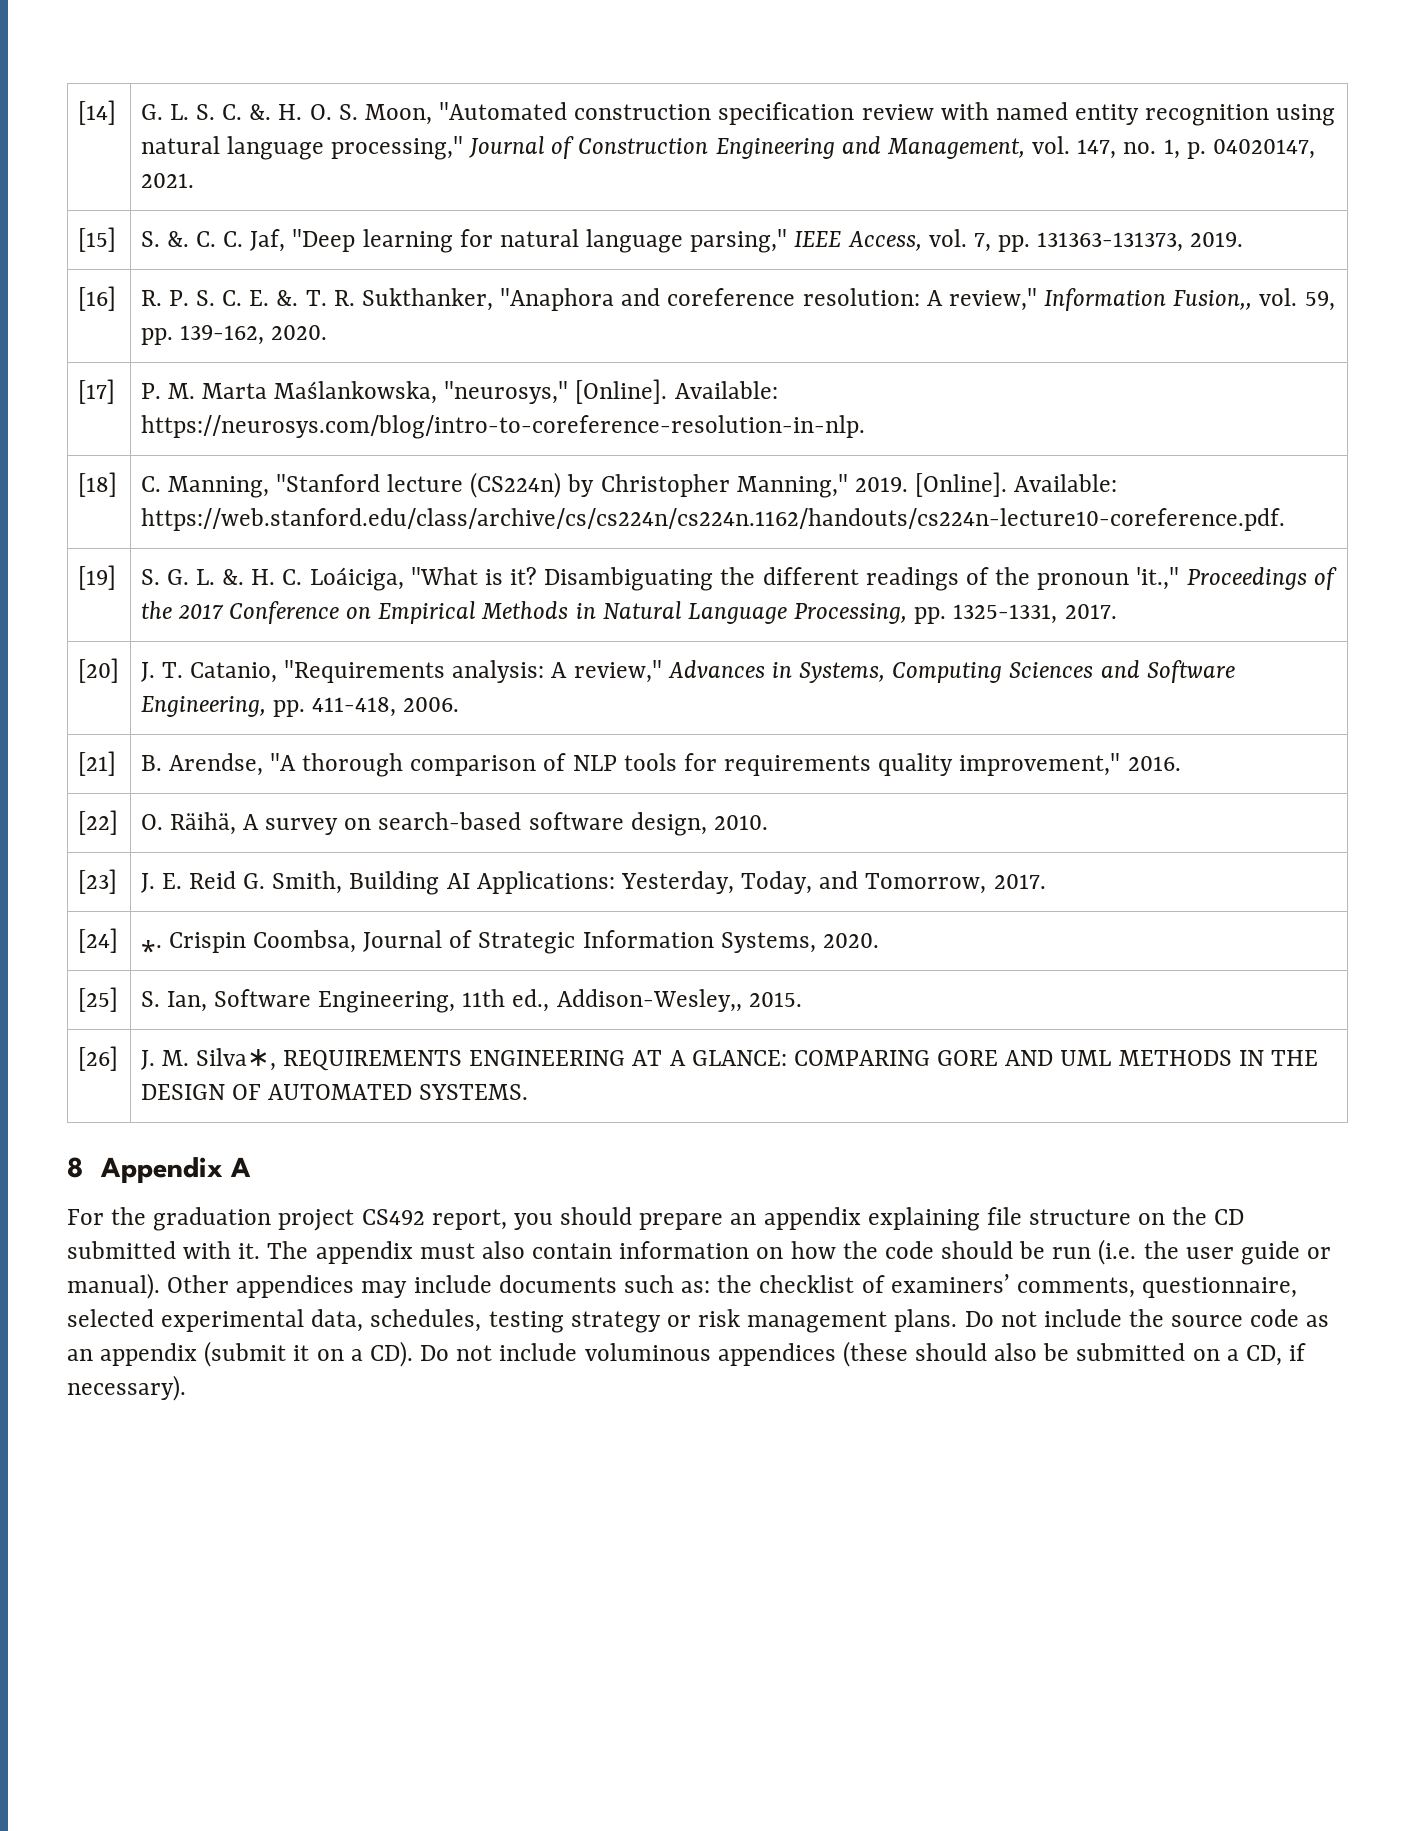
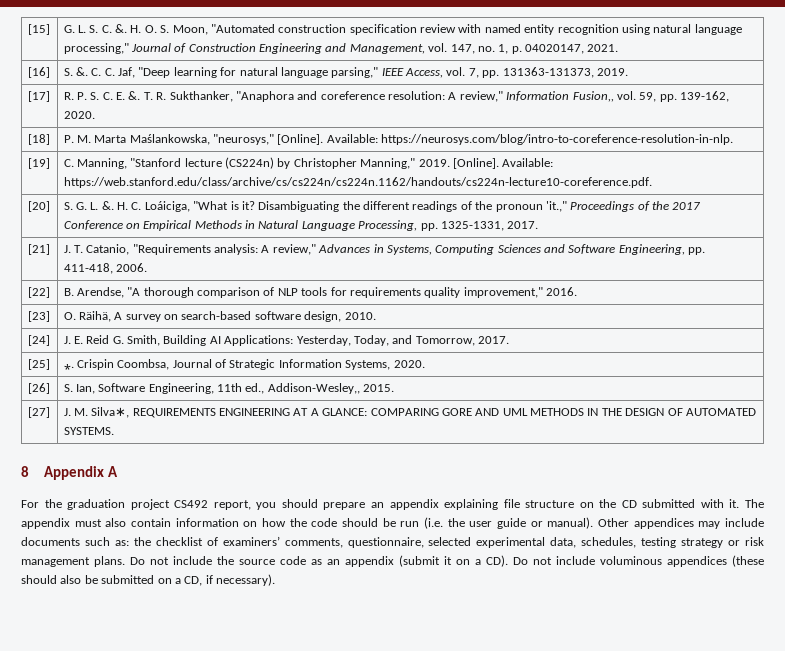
- [14] | G. L. S. C. &. H. O. S. Moon, "Automated construction specification review with named entity recognition using natural language processing," Journal of Construction Engineering and Management, vol. 147, no. 1, p. 04020147, 2021.
+ [15] | G. L. S. C. &. H. O. S. Moon, "Automated construction specification review with named entity recognition using natural language processing," Journal of Construction Engineering and Management, vol. 147, no. 1, p. 04020147, 2021.
- [15] | S. &. C. C. Jaf, "Deep learning for natural language parsing," IEEE Access, vol. 7, pp. 131363-131373, 2019.
+ [16] | S. &. C. C. Jaf, "Deep learning for natural language parsing," IEEE Access, vol. 7, pp. 131363-131373, 2019.
- [16] | R. P. S. C. E. &. T. R. Sukthanker, "Anaphora and coreference resolution: A review," Information Fusion,, vol. 59, pp. 139-162, 2020.
+ [17] | R. P. S. C. E. &. T. R. Sukthanker, "Anaphora and coreference resolution: A review," Information Fusion,, vol. 59, pp. 139-162, 2020.
- [17] | P. M. Marta Maślankowska, "neurosys," [Online]. Available: https://neurosys.com/blog/intro-to-coreference-resolution-in-nlp.
+ [18] | P. M. Marta Maślankowska, "neurosys," [Online]. Available: https://neurosys.com/blog/intro-to-coreference-resolution-in-nlp.
- [18] | C. Manning, "Stanford lecture (CS224n) by Christopher Manning," 2019. [Online]. Available: https://web.stanford.edu/class/archive/cs/cs224n/cs224n.1162/handouts/cs224n-lecture10-coreference.pdf.
+ [19] | C. Manning, "Stanford lecture (CS224n) by Christopher Manning," 2019. [Online]. Available: https://web.stanford.edu/class/archive/cs/cs224n/cs224n.1162/handouts/cs224n-lecture10-coreference.pdf.
- [19] | S. G. L. &. H. C. Loáiciga, "What is it? Disambiguating the different readings of the pronoun 'it.," Proceedings of the 2017 Conference on Empirical Methods in Natural Language Processing, pp. 1325-1331, 2017.
+ [20] | S. G. L. &. H. C. Loáiciga, "What is it? Disambiguating the different readings of the pronoun 'it.," Proceedings of the 2017 Conference on Empirical Methods in Natural Language Processing, pp. 1325-1331, 2017.
- [20] | J. T. Catanio, "Requirements analysis: A review," Advances in Systems, Computing Sciences and Software Engineering, pp. 411-418, 2006.
+ [21] | J. T. Catanio, "Requirements analysis: A review," Advances in Systems, Computing Sciences and Software Engineering, pp. 411-418, 2006.
- [21] | B. Arendse, "A thorough comparison of NLP tools for requirements quality improvement," 2016.
+ [22] | B. Arendse, "A thorough comparison of NLP tools for requirements quality improvement," 2016.
- [22] | O. Räihä, A survey on search-based software design, 2010.
+ [23] | O. Räihä, A survey on search-based software design, 2010.
- [23] | J. E. Reid G. Smith, Building AI Applications: Yesterday, Today, and Tomorrow, 2017.
+ [24] | J. E. Reid G. Smith, Building AI Applications: Yesterday, Today, and Tomorrow, 2017.
- [24] | ⁎. Crispin Coombsa, Journal of Strategic Information Systems, 2020.
+ [25] | ⁎. Crispin Coombsa, Journal of Strategic Information Systems, 2020.
- [25] | S. Ian, Software Engineering, 11th ed., Addison-Wesley,, 2015.
+ [26] | S. Ian, Software Engineering, 11th ed., Addison-Wesley,, 2015.
- [26] | J. M. Silva∗, REQUIREMENTS ENGINEERING AT A GLANCE: COMPARING GORE AND UML METHODS IN THE DESIGN OF AUTOMATED SYSTEMS.
+ [27] | J. M. Silva∗, REQUIREMENTS ENGINEERING AT A GLANCE: COMPARING GORE AND UML METHODS IN THE DESIGN OF AUTOMATED SYSTEMS.

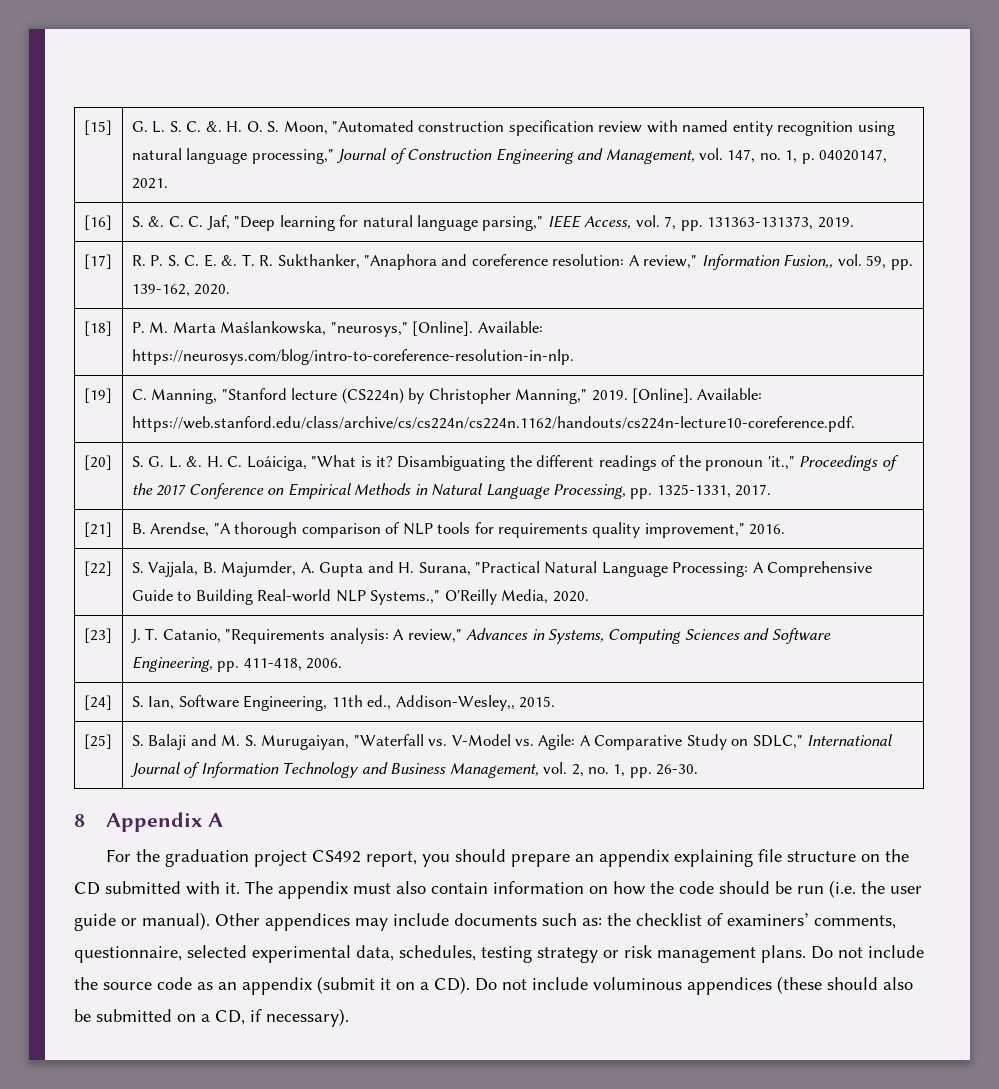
- [21] | J. T. Catanio, "Requirements analysis: A review," Advances in Systems, Computing Sciences and Software Engineering, pp. 411-418, 2006.
+ [21] | B. Arendse, "A thorough comparison of NLP tools for requirements quality improvement," 2016.
+ [22] | S. Vajjala, B. Majumder, A. Gupta and H. Surana, "Practical Natural Language Processing: A Comprehensive Guide to Building Real-world NLP Systems.," O'Reilly Media, 2020.
+ [23] | J. T. Catanio, "Requirements analysis: A review," Advances in Systems, Computing Sciences and Software Engineering, pp. 411-418, 2006.
- [22] | B. Arendse, "A thorough comparison of NLP tools for requirements quality improvement," 2016.
- [23] | O. Räihä, A survey on search-based software design, 2010.
- [24] | J. E. Reid G. Smith, Building AI Applications: Yesterday, Today, and Tomorrow, 2017.
- [25] | ⁎. Crispin Coombsa, Journal of Strategic Information Systems, 2020.
- [26] | S. Ian, Software Engineering, 11th ed., Addison-Wesley,, 2015.
+ [24] | S. Ian, Software Engineering, 11th ed., Addison-Wesley,, 2015.
- [27] | J. M. Silva∗, REQUIREMENTS ENGINEERING AT A GLANCE: COMPARING GORE AND UML METHODS IN THE DESIGN OF AUTOMATED SYSTEMS.
+ [25] | S. Balaji and M. S. Murugaiyan, "Waterfall vs. V-Model vs. Agile: A Comparative Study on SDLC," International Journal of Information Technology and Business Management, vol. 2, no. 1, pp. 26-30.

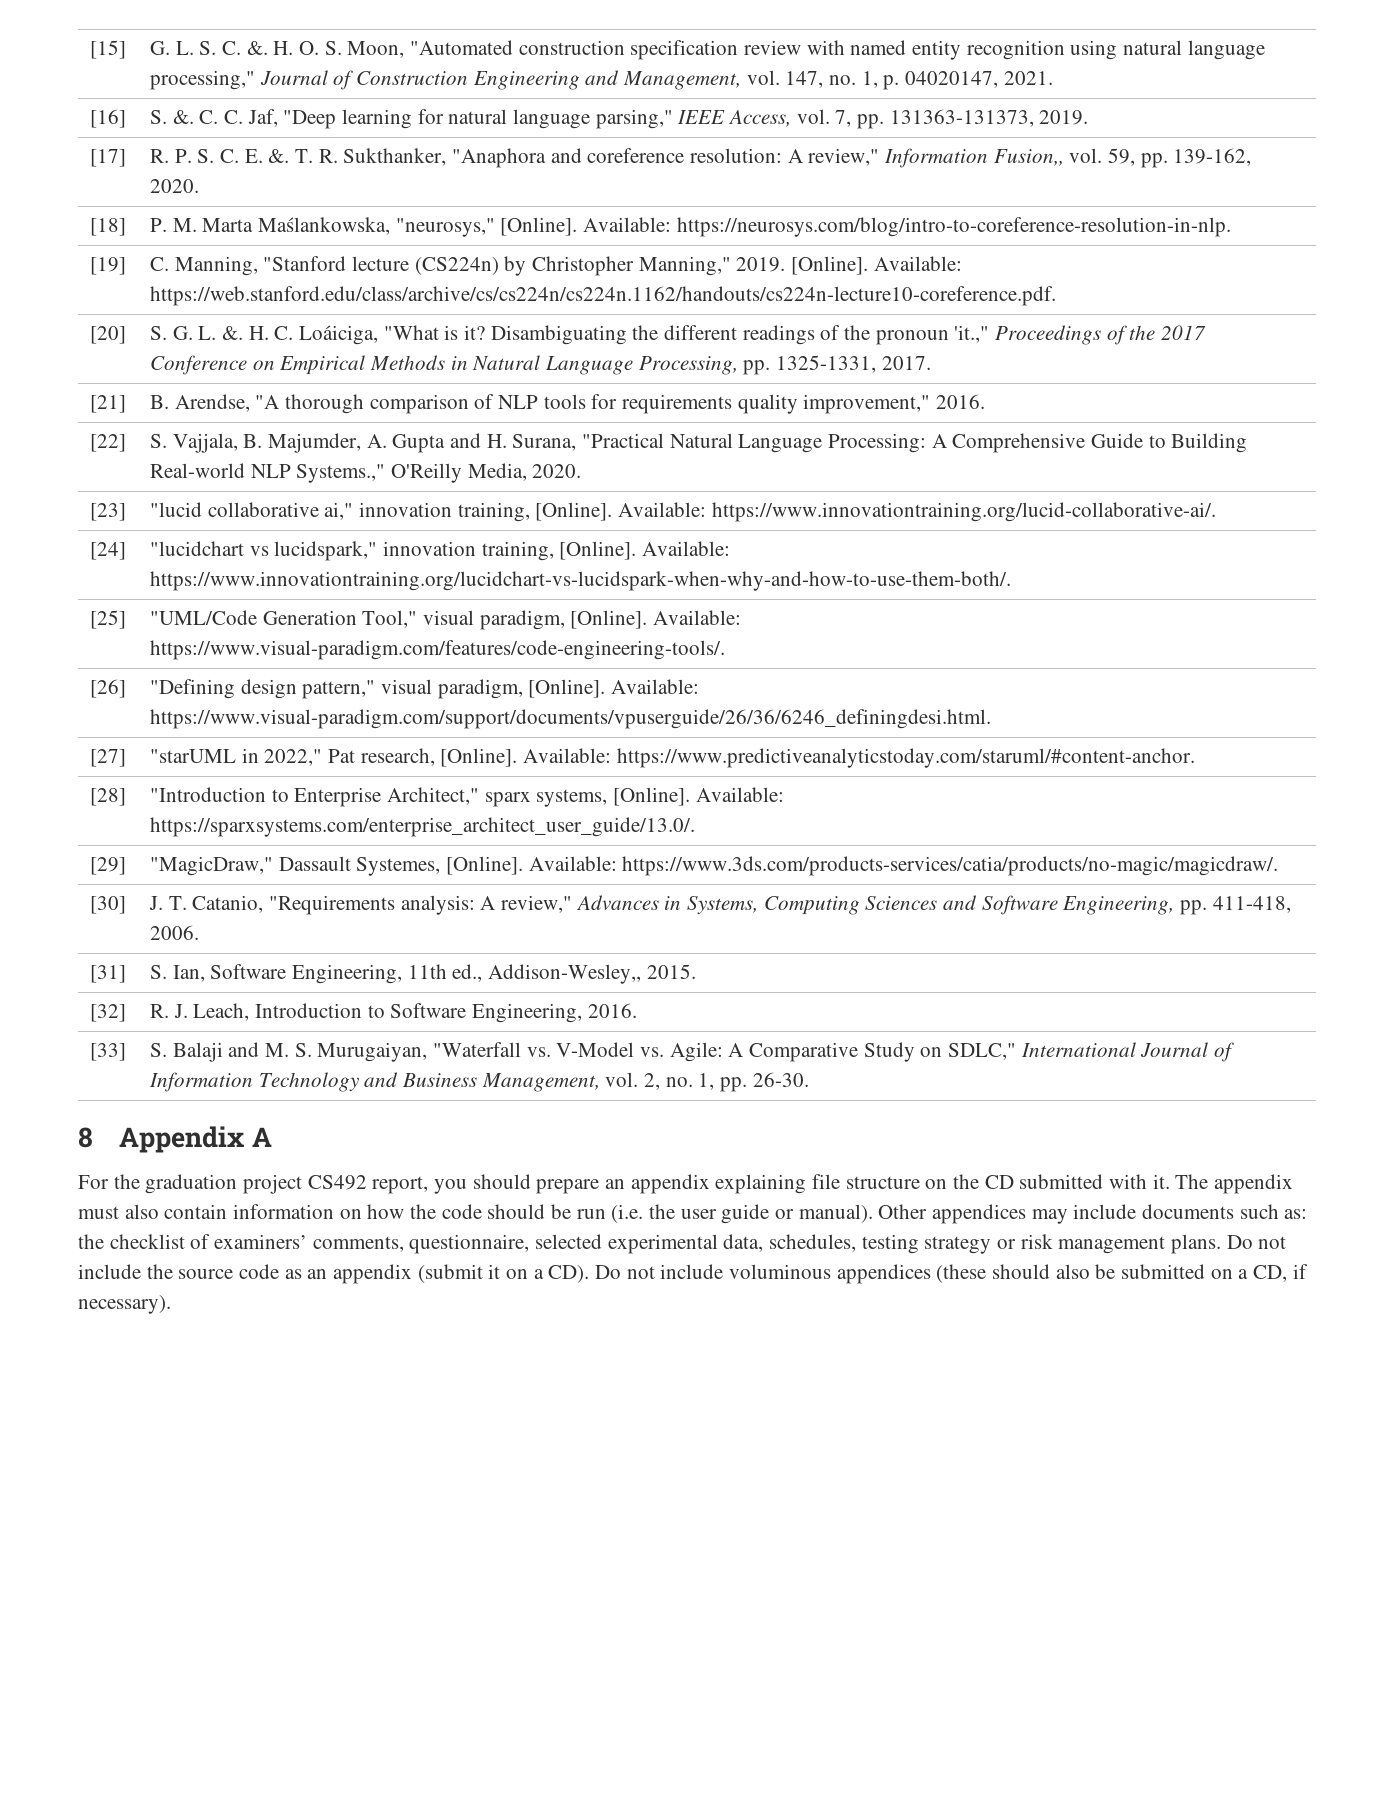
- [23] | J. T. Catanio, "Requirements analysis: A review," Advances in Systems, Computing Sciences and Software Engineering, pp. 411-418, 2006.
+ [23] | "lucid collaborative ai," innovation training, [Online]. Available: https://www.innovationtraining.org/lucid-collaborative-ai/.
+ [24] | "lucidchart vs lucidspark," innovation training, [Online]. Available: https://www.innovationtraining.org/lucidchart-vs-lucidspark-when-why-and-how-to-use-them-both/.
+ [25] | "UML/Code Generation Tool," visual paradigm, [Online]. Available: https://www.visual-paradigm.com/features/code-engineering-tools/.
+ [26] | "Defining design pattern," visual paradigm, [Online]. Available: https://www.visual-paradigm.com/support/documents/vpuserguide/26/36/6246_definingdesi.html.
+ [27] | "starUML in 2022," Pat research, [Online]. Available: https://www.predictiveanalyticstoday.com/staruml/#content-anchor.
+ [28] | "Introduction to Enterprise Architect," sparx systems, [Online]. Available: https://sparxsystems.com/enterprise_architect_user_guide/13.0/.
+ [29] | "MagicDraw," Dassault Systemes, [Online]. Available: https://www.3ds.com/products-services/catia/products/no-magic/magicdraw/.
+ [30] | J. T. Catanio, "Requirements analysis: A review," Advances in Systems, Computing Sciences and Software Engineering, pp. 411-418, 2006.
- [24] | S. Ian, Software Engineering, 11th ed., Addison-Wesley,, 2015.
+ [31] | S. Ian, Software Engineering, 11th ed., Addison-Wesley,, 2015.
- [25] | S. Balaji and M. S. Murugaiyan, "Waterfall vs. V-Model vs. Agile: A Comparative Study on SDLC," International Journal of Information Technology and Business Management, vol. 2, no. 1, pp. 26-30.
+ [32] | R. J. Leach, Introduction to Software Engineering, 2016.
+ [33] | S. Balaji and M. S. Murugaiyan, "Waterfall vs. V-Model vs. Agile: A Comparative Study on SDLC," International Journal of Information Technology and Business Management, vol. 2, no. 1, pp. 26-30.

